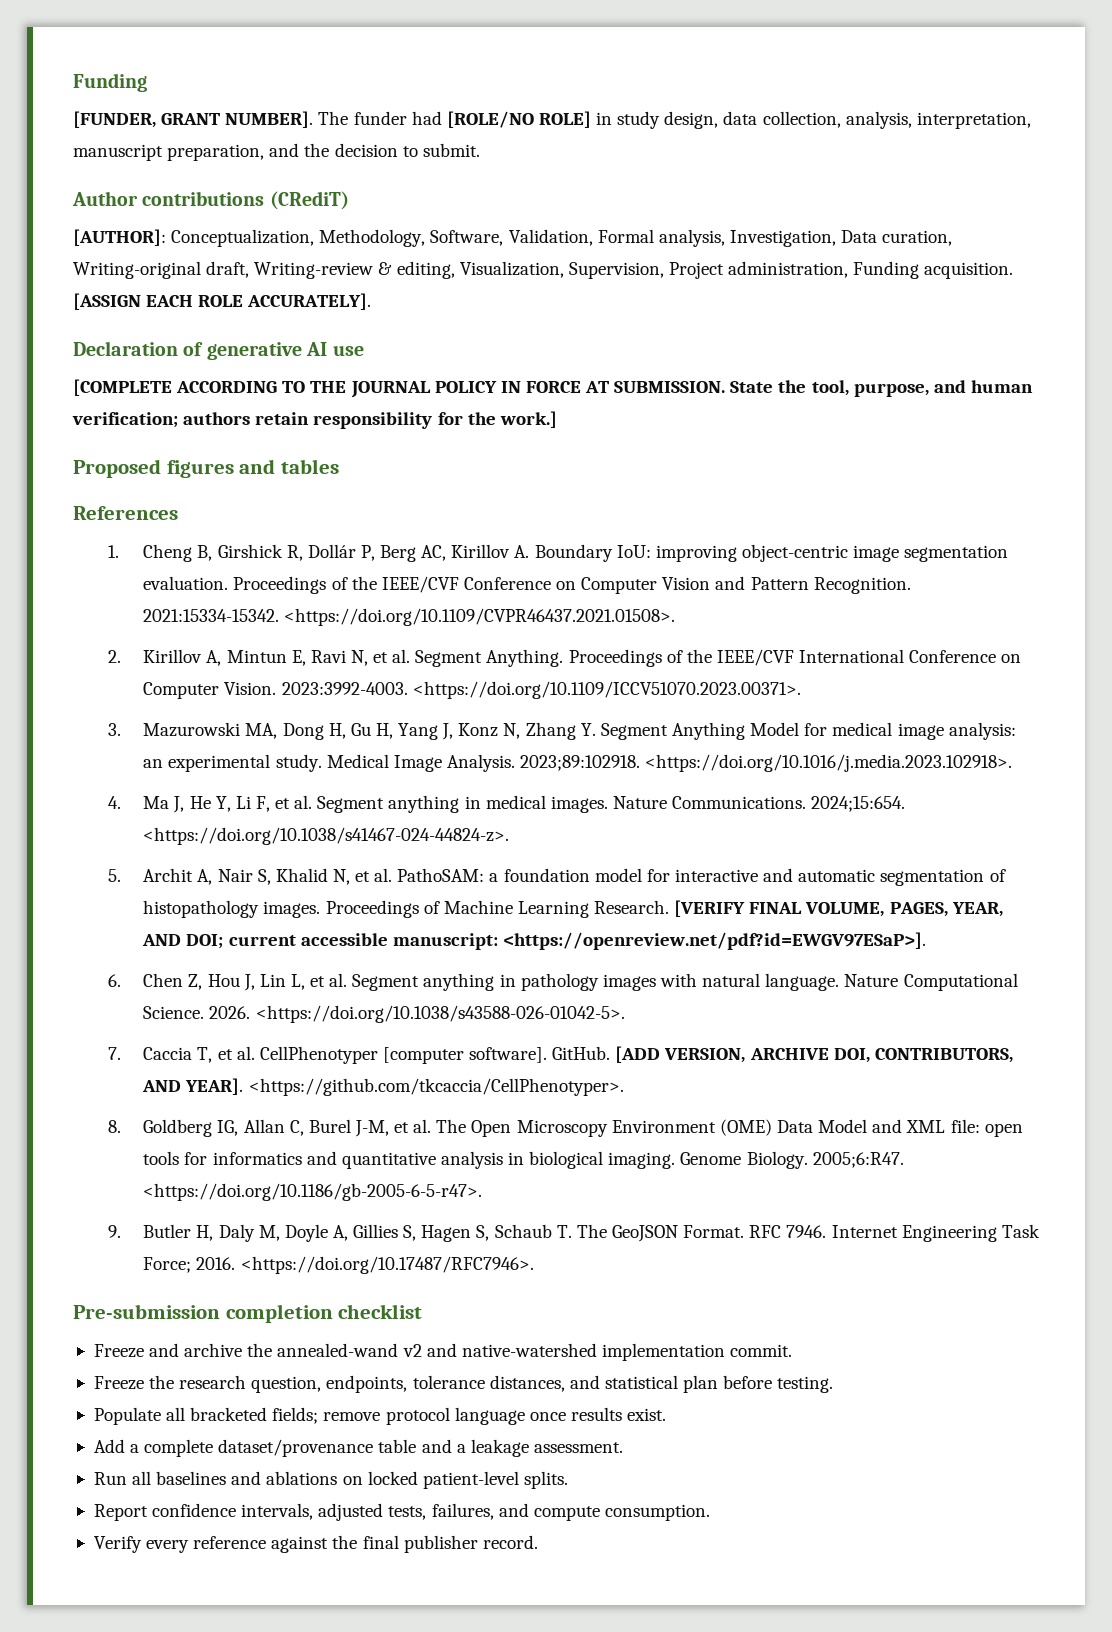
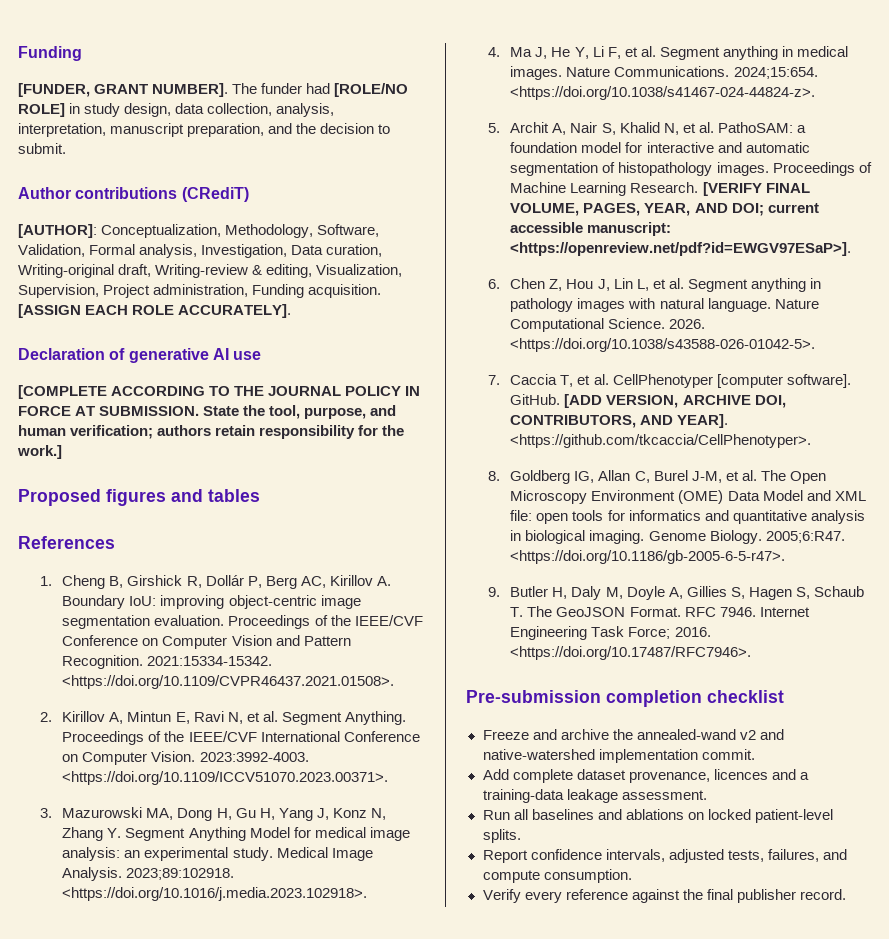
- Freeze the research question, endpoints, tolerance distances, and statistical plan before testing.
- Populate all bracketed fields; remove protocol language once results exist.
- Add a complete dataset/provenance table and a leakage assessment.
+ Add complete dataset provenance, licences and a training-data leakage assessment.

